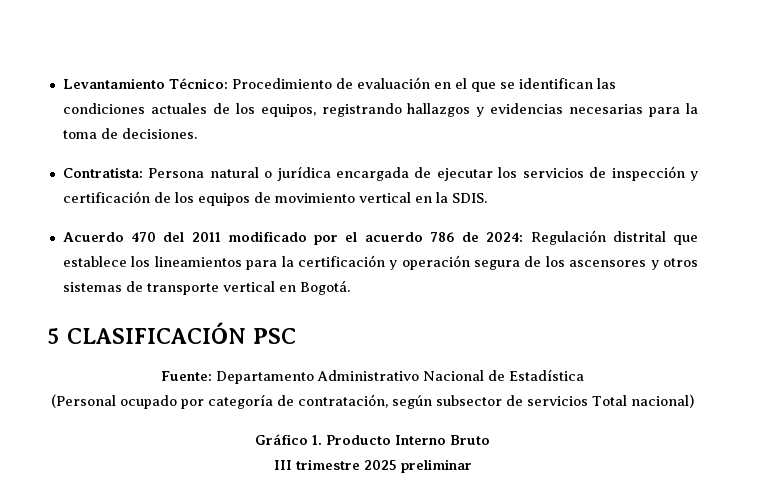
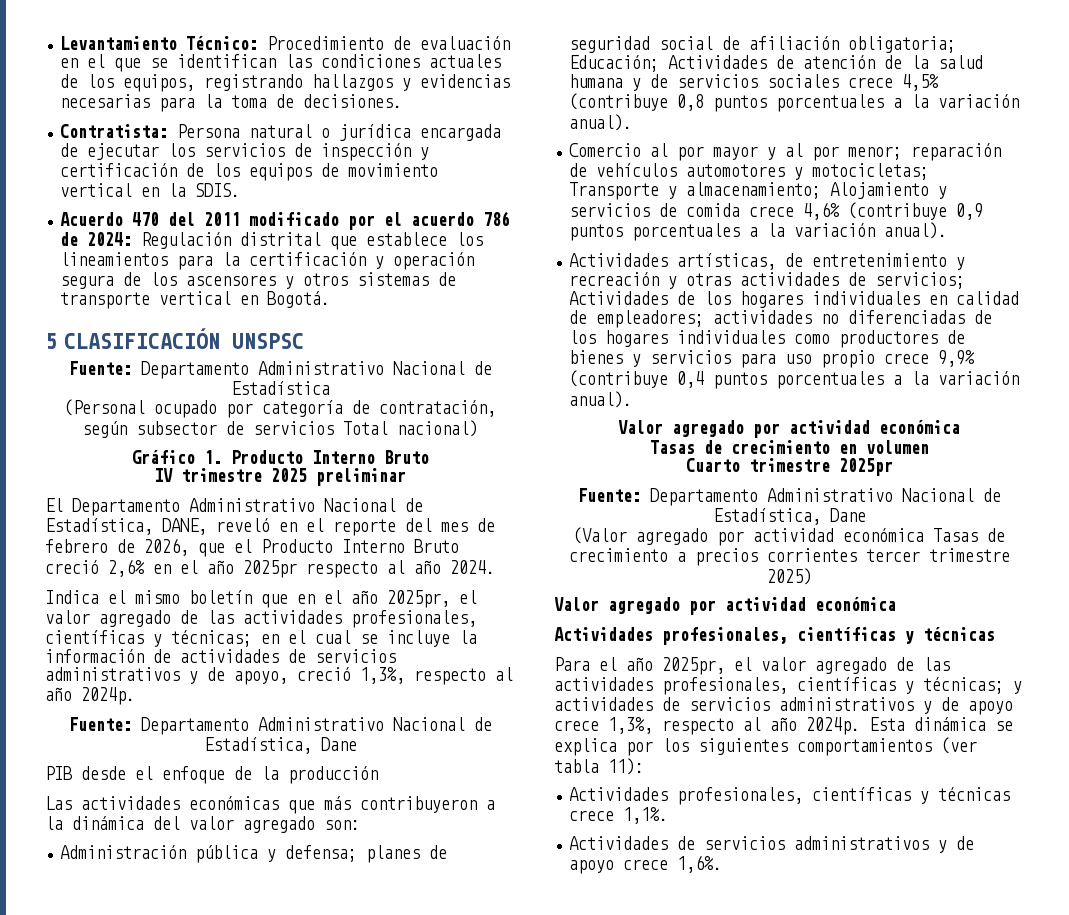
- 5 CLASIFICACIÓN PSC
+ 5 CLASIFICACIÓN UNSPSC
- III trimestre 2025 preliminar
+ IV trimestre 2025 preliminar
+ El Departamento Administrativo Nacional de Estadística, DANE, reveló en el reporte del mes de febrero de 2026, que el Producto Interno Bruto creció 2,6% en el año 2025pr respecto al año 2024.
+ Indica el mismo boletín que en el año 2025pr, el valor agregado de las actividades profesionales, científicas y técnicas; en el cual se incluye la información de actividades de servicios administrativos y de apoyo, creció 1,3%, respecto al año 2024p.
+ Fuente: Departamento Administrativo Nacional de Estadística, Dane
+ PIB desde el enfoque de la producción
+ Las actividades económicas que más contribuyeron a la dinámica del valor agregado son:
+ Administración pública y defensa; planes de seguridad social de afiliación obligatoria; Educación; Actividades de atención de la salud humana y de servicios sociales crece 4,5% (contribuye 0,8 puntos porcentuales a la variación anual).
+ Comercio al por mayor y al por menor; reparación de vehículos automotores y motocicletas; Transporte y almacenamiento; Alojamiento y servicios de comida crece 4,6% (contribuye 0,9 puntos porcentuales a la variación anual).
+ Actividades artísticas, de entretenimiento y recreación y otras actividades de servicios; Actividades de los hogares individuales en calidad de empleadores; actividades no diferenciadas de los hogares individuales como productores de bienes y servicios para uso propio crece 9,9% (contribuye 0,4 puntos porcentuales a la variación anual).
+ Valor agregado por actividad económica
+ Tasas de crecimiento en volumen
+ Cuarto trimestre 2025pr
+ Fuente: Departamento Administrativo Nacional de Estadística, Dane
+ (Valor agregado por actividad económica Tasas de crecimiento a precios corrientes tercer trimestre 2025)
+ Valor agregado por actividad económica
+ Actividades profesionales, científicas y técnicas
+ Para el año 2025pr, el valor agregado de las actividades profesionales, científicas y técnicas; y actividades de servicios administrativos y de apoyo crece 1,3%, respecto al año 2024p. Esta dinámica se explica por los siguientes comportamientos (ver tabla 11):
+ Actividades profesionales, científicas y técnicas crece 1,1%.
+ Actividades de servicios administrativos y de apoyo crece 1,6%.

